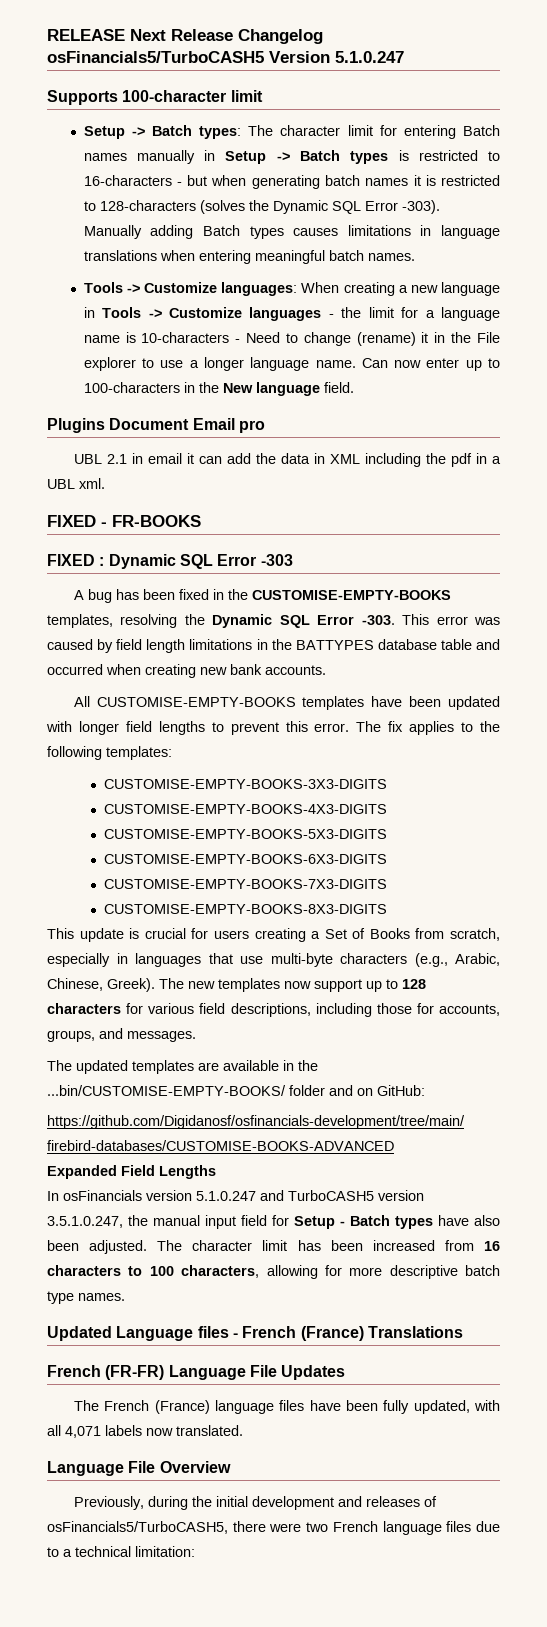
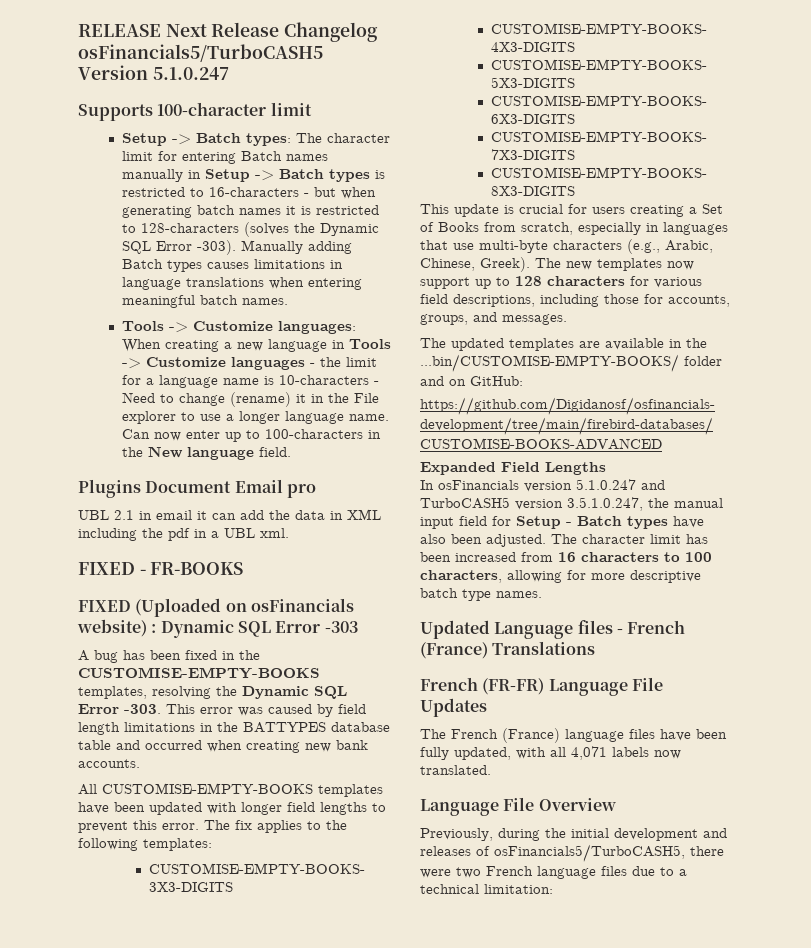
- FIXED : Dynamic SQL Error -303
+ FIXED (Uploaded on osFinancials website) : Dynamic SQL Error -303

